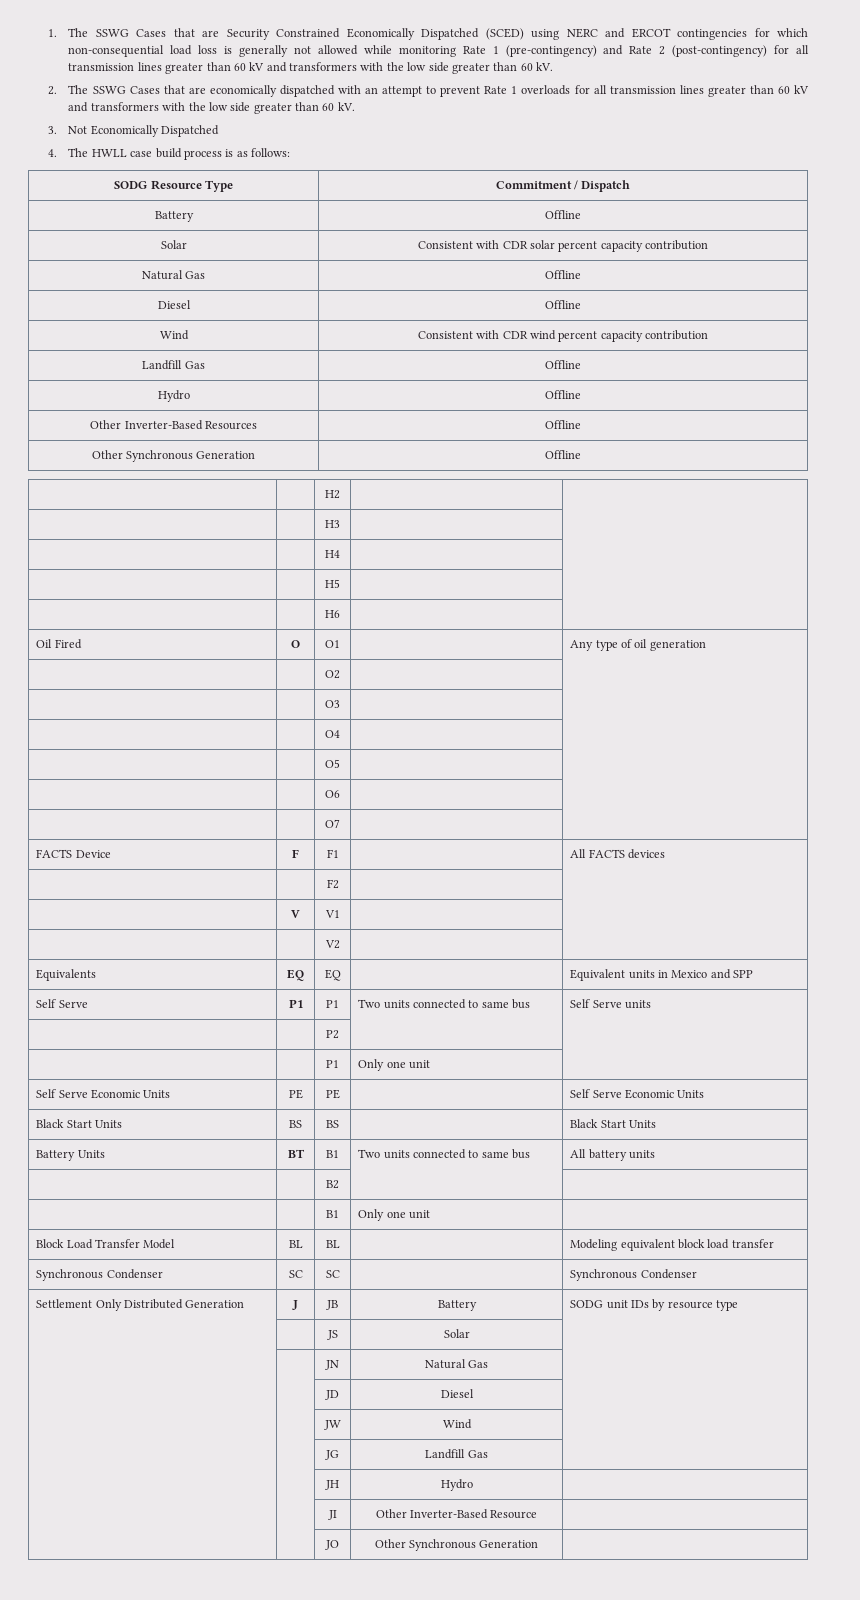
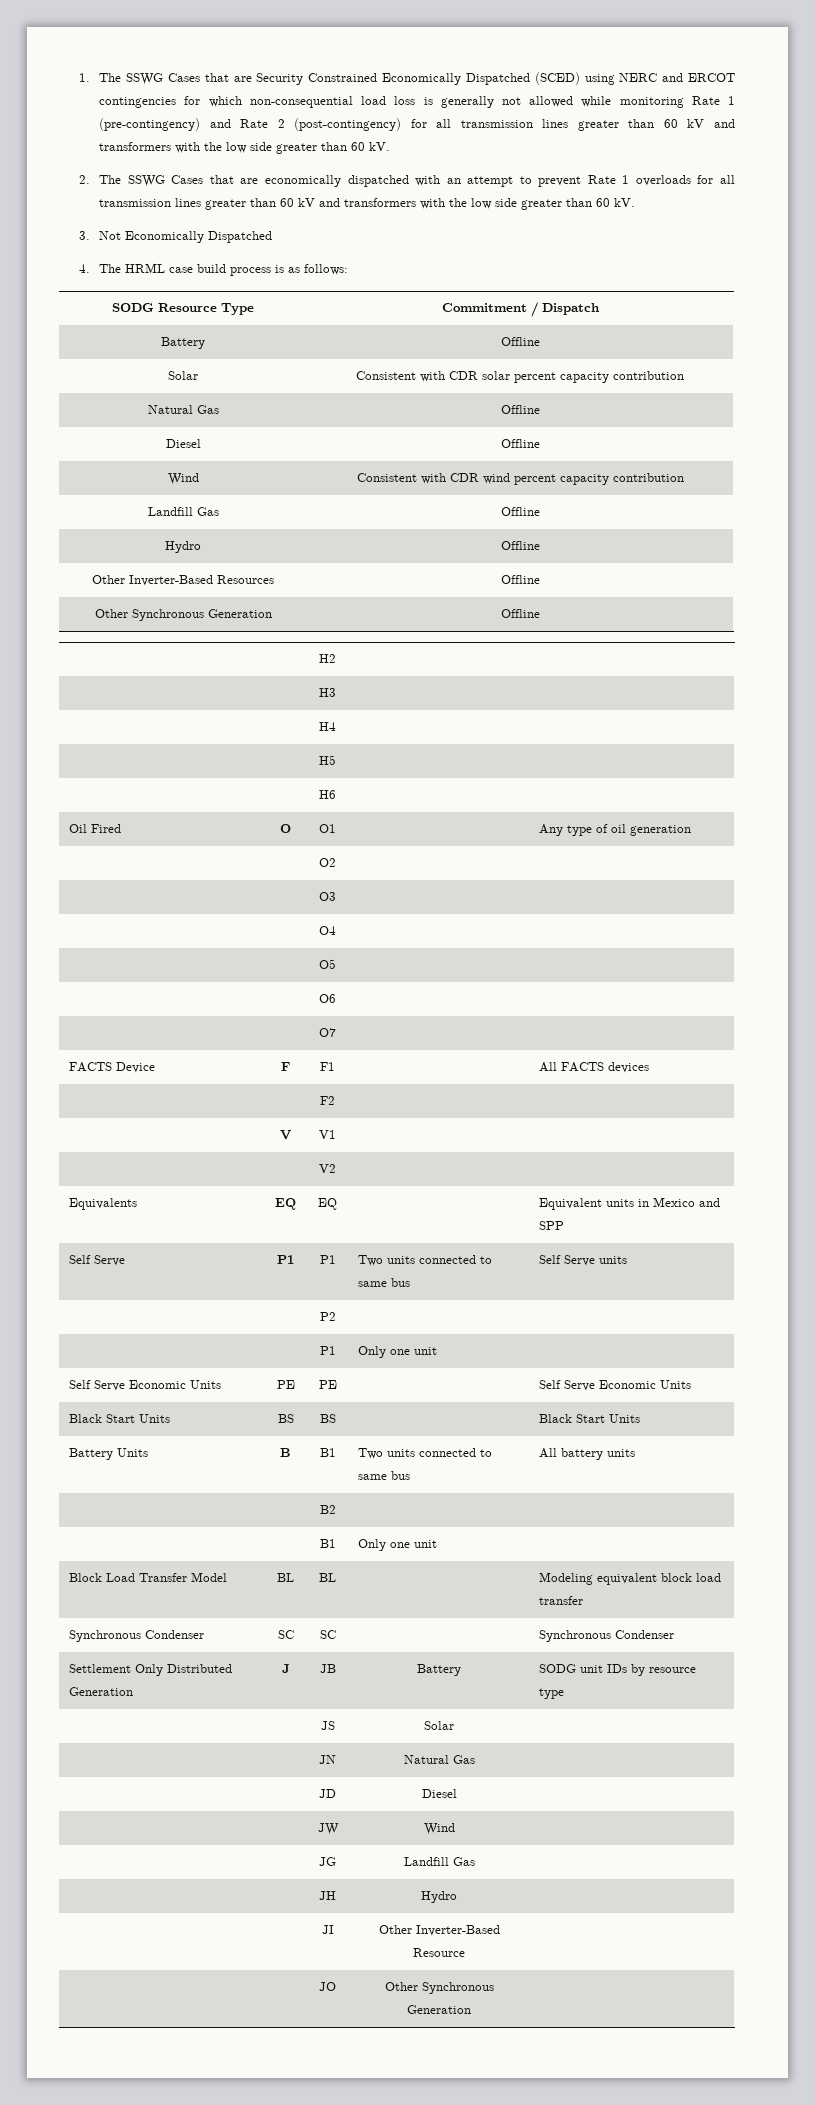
- 4. The HWLL case build process is as follows:
+ 4. The HRML case build process is as follows:
- Battery Units | BT | B1 | Two units connected to same bus | All battery units
+ Battery Units | B | B1 | Two units connected to same bus | All battery units

